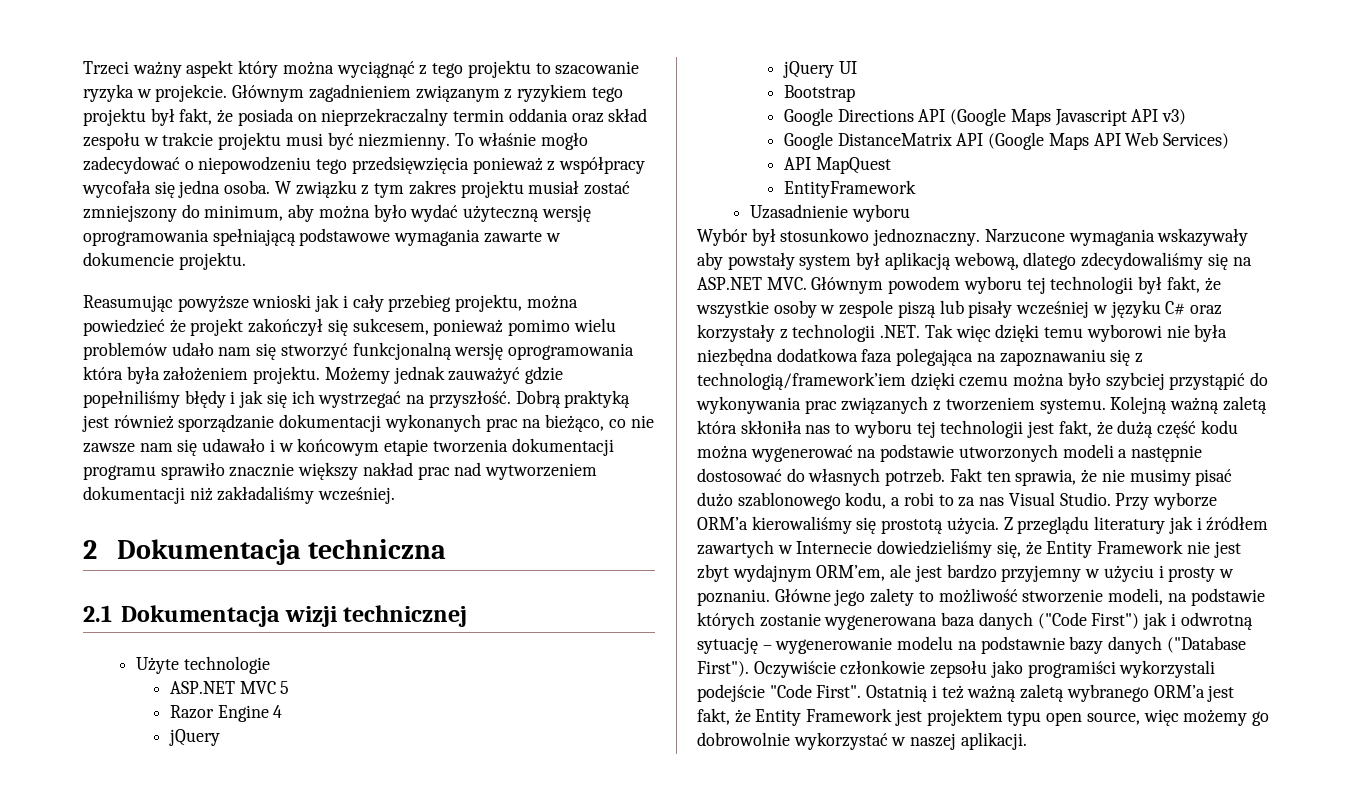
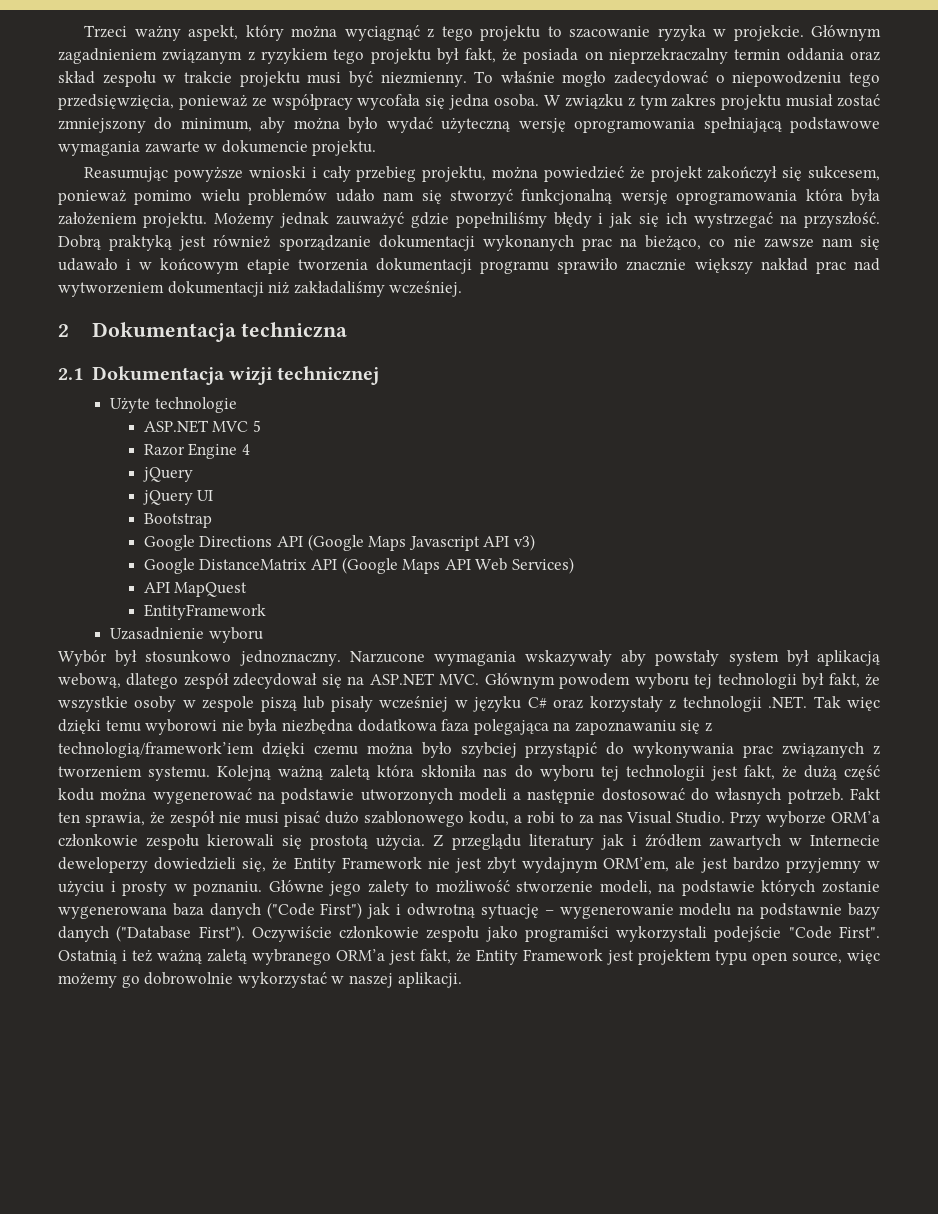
- Trzeci ważny aspekt który można wyciągnąć z tego projektu to szacowanie ryzyka w projekcie.
+ Trzeci ważny aspekt, który można wyciągnąć z tego projektu to szacowanie ryzyka w projekcie.
- To właśnie mogło zadecydować o niepowodzeniu tego przedsięwzięcia ponieważ z współpracy wycofała się jedna osoba.
+ To właśnie mogło zadecydować o niepowodzeniu tego przedsięwzięcia, ponieważ ze współpracy wycofała się jedna osoba.
- Reasumując powyższe wnioski jak i cały przebieg projektu, można powiedzieć że projekt zakończył się sukcesem, ponieważ pomimo wielu problemów udało nam się stworzyć funkcjonalną wersję oprogramowania która była założeniem projektu.
+ Reasumując powyższe wnioski i cały przebieg projektu, można powiedzieć że projekt zakończył się sukcesem, ponieważ pomimo wielu problemów udało nam się stworzyć funkcjonalną wersję oprogramowania która była założeniem projektu.
- Narzucone wymagania wskazywały aby powstały system był aplikacją webową, dlatego zdecydowaliśmy się na ASP.NET MVC. Głównym powodem wyboru tej technologii był fakt, że wszystkie osoby w zespole piszą lub pisały wcześniej w języku C# oraz korzystały z technologii .NET. Tak więc dzięki temu wyborowi nie była niezbędna dodatkowa faza polegająca na zapoznawaniu się z technologią/framework’iem dzięki czemu można było szybciej przystąpić do wykonywania prac związanych z tworzeniem systemu.
+ Narzucone wymagania wskazywały aby powstały system był aplikacją webową, dlatego zespół zdecydował się na ASP.NET MVC. Głównym powodem wyboru tej technologii był fakt, że wszystkie osoby w zespole piszą lub pisały wcześniej w języku C# oraz korzystały z technologii .NET. Tak więc dzięki temu wyborowi nie była niezbędna dodatkowa faza polegająca na zapoznawaniu się z technologią/framework’iem dzięki czemu można było szybciej przystąpić do wykonywania prac związanych z tworzeniem systemu.
- Kolejną ważną zaletą która skłoniła nas to wyboru tej technologii jest fakt, że dużą część kodu można wygenerować na podstawie utworzonych modeli a następnie dostosować do własnych potrzeb.
+ Kolejną ważną zaletą która skłoniła nas do wyboru tej technologii jest fakt, że dużą część kodu można wygenerować na podstawie utworzonych modeli a następnie dostosować do własnych potrzeb.
- Fakt ten sprawia, że nie musimy pisać dużo szablonowego kodu, a robi to za nas Visual Studio.
+ Fakt ten sprawia, że zespół nie musi pisać dużo szablonowego kodu, a robi to za nas Visual Studio.
- Przy wyborze ORM’a kierowaliśmy się prostotą użycia.
+ Przy wyborze ORM’a członkowie zespołu kierowali się prostotą użycia.
- Z przeglądu literatury jak i źródłem zawartych w Internecie dowiedzieliśmy się, że Entity Framework nie jest zbyt wydajnym ORM’em, ale jest bardzo przyjemny w użyciu i prosty w poznaniu.
+ Z przeglądu literatury jak i źródłem zawartych w Internecie deweloperzy dowiedzieli się, że Entity Framework nie jest zbyt wydajnym ORM’em, ale jest bardzo przyjemny w użyciu i prosty w poznaniu.
- Oczywiście członkowie zepsołu jako programiści wykorzystali podejście "Code First".
+ Oczywiście członkowie zespołu jako programiści wykorzystali podejście "Code First".

